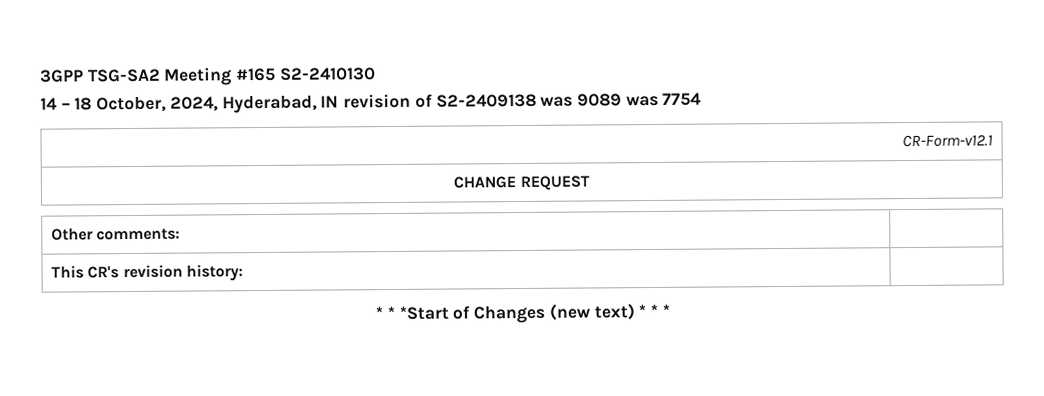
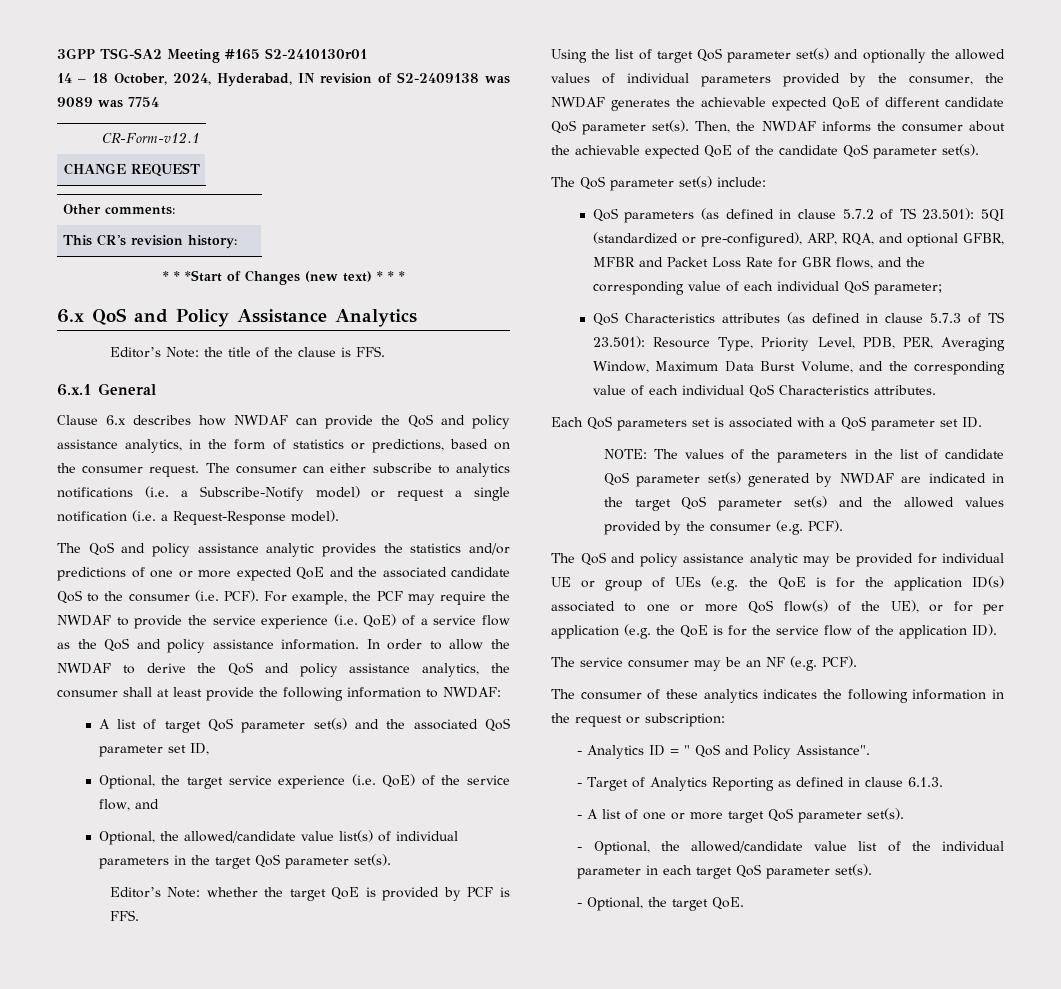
- 3GPP TSG-SA2 Meeting #165 S2-2410130
+ 3GPP TSG-SA2 Meeting #165 S2-2410130r01
+ 6.x QoS and Policy Assistance Analytics
+ Editor’s Note: the title of the clause is FFS.
+ 6.x.1 General
+ Clause 6.x describes how NWDAF can provide the QoS and policy assistance analytics, in the form of statistics or predictions, based on the consumer request. The consumer can either subscribe to analytics notifications (i.e. a Subscribe-Notify model) or request a single notification (i.e. a Request-Response model).
+ The QoS and policy assistance analytic provides the statistics and/or predictions of one or more expected QoE and the associated candidate QoS to the consumer (i.e. PCF). For example, the PCF may require the NWDAF to provide the service experience (i.e. QoE) of a service flow as the QoS and policy assistance information. In order to allow the NWDAF to derive the QoS and policy assistance analytics, the consumer shall at least provide the following information to NWDAF:
+ A list of target QoS parameter set(s) and the associated QoS parameter set ID,
+ Optional, the target service experience (i.e. QoE) of the service flow, and
+ Optional, the allowed/candidate value list(s) of individual parameters in the target QoS parameter set(s).
+ Editor’s Note: whether the target QoE is provided by PCF is FFS.
+ Using the list of target QoS parameter set(s) and optionally the allowed values of individual parameters provided by the consumer, the NWDAF generates the achievable expected QoE of different candidate QoS parameter set(s). Then, the NWDAF informs the consumer about the achievable expected QoE of the candidate QoS parameter set(s).
+ The QoS parameter set(s) include:
+ QoS parameters (as defined in clause 5.7.2 of TS 23.501): 5QI (standardized or pre-configured), ARP, RQA, and optional GFBR, MFBR and Packet Loss Rate for GBR flows, and the corresponding value of each individual QoS parameter;
+ QoS Characteristics attributes (as defined in clause 5.7.3 of TS 23.501): Resource Type, Priority Level, PDB, PER, Averaging Window, Maximum Data Burst Volume, and the corresponding value of each individual QoS Characteristics attributes.
+ Each QoS parameters set is associated with a QoS parameter set ID.
+ NOTE: The values of the parameters in the list of candidate QoS parameter set(s) generated by NWDAF are indicated in the target QoS parameter set(s) and the allowed values provided by the consumer (e.g. PCF).
+ The QoS and policy assistance analytic may be provided for individual UE or group of UEs (e.g. the QoE is for the application ID(s) associated to one or more QoS flow(s) of the UE), or for per application (e.g. the QoE is for the service flow of the application ID).
+ The service consumer may be an NF (e.g. PCF).
+ The consumer of these analytics indicates the following information in the request or subscription:
+ - Analytics ID = " QoS and Policy Assistance".
+ - Target of Analytics Reporting as defined in clause 6.1.3.
+ - A list of one or more target QoS parameter set(s).
+ - Optional, the allowed/candidate value list of the individual parameter in each target QoS parameter set(s).
+ - Optional, the target QoE.

